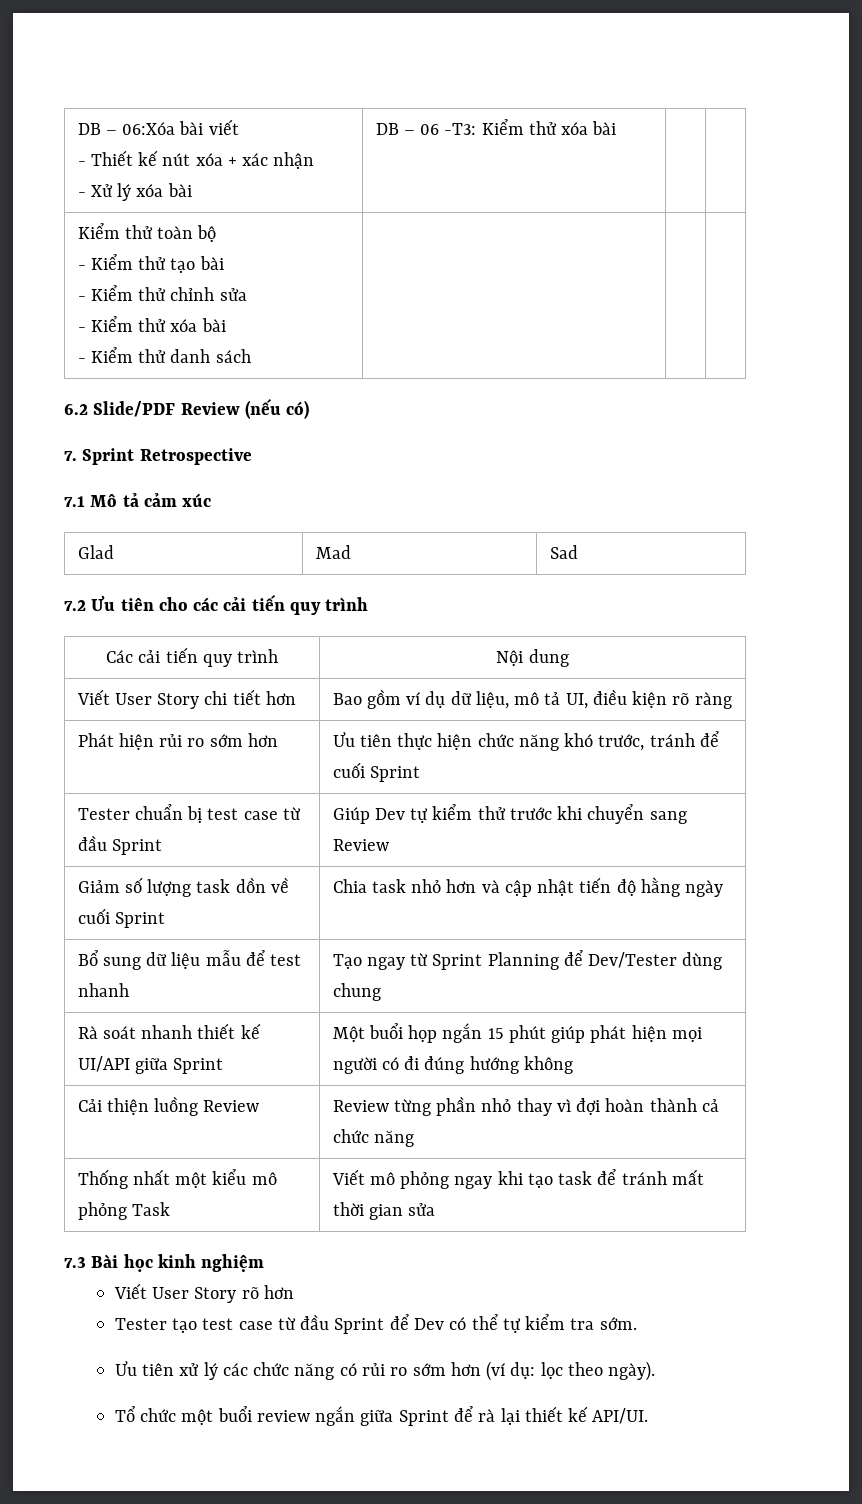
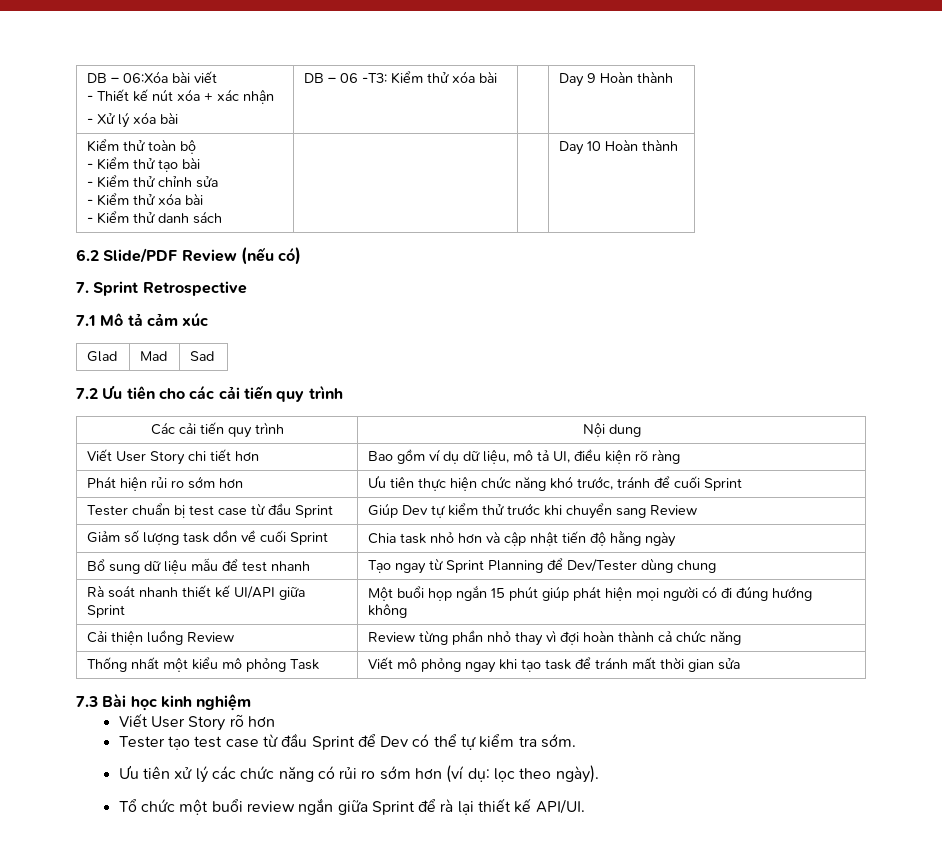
  DB – 06:Xóa bài viết
  - Thiết kế nút xóa + xác nhận
- - Xử lý xóa bài | DB – 06 -T3: Kiểm thử xóa bài | |
+ - Xử lý xóa bài | DB – 06 -T3: Kiểm thử xóa bài | | Day 9 Hoàn thành
  Kiểm thử toàn bộ
  - Kiểm thử tạo bài
  - Kiểm thử chỉnh sửa
  - Kiểm thử xóa bài
- - Kiểm thử danh sách | | |
+ - Kiểm thử danh sách | | | Day 10 Hoàn thành

